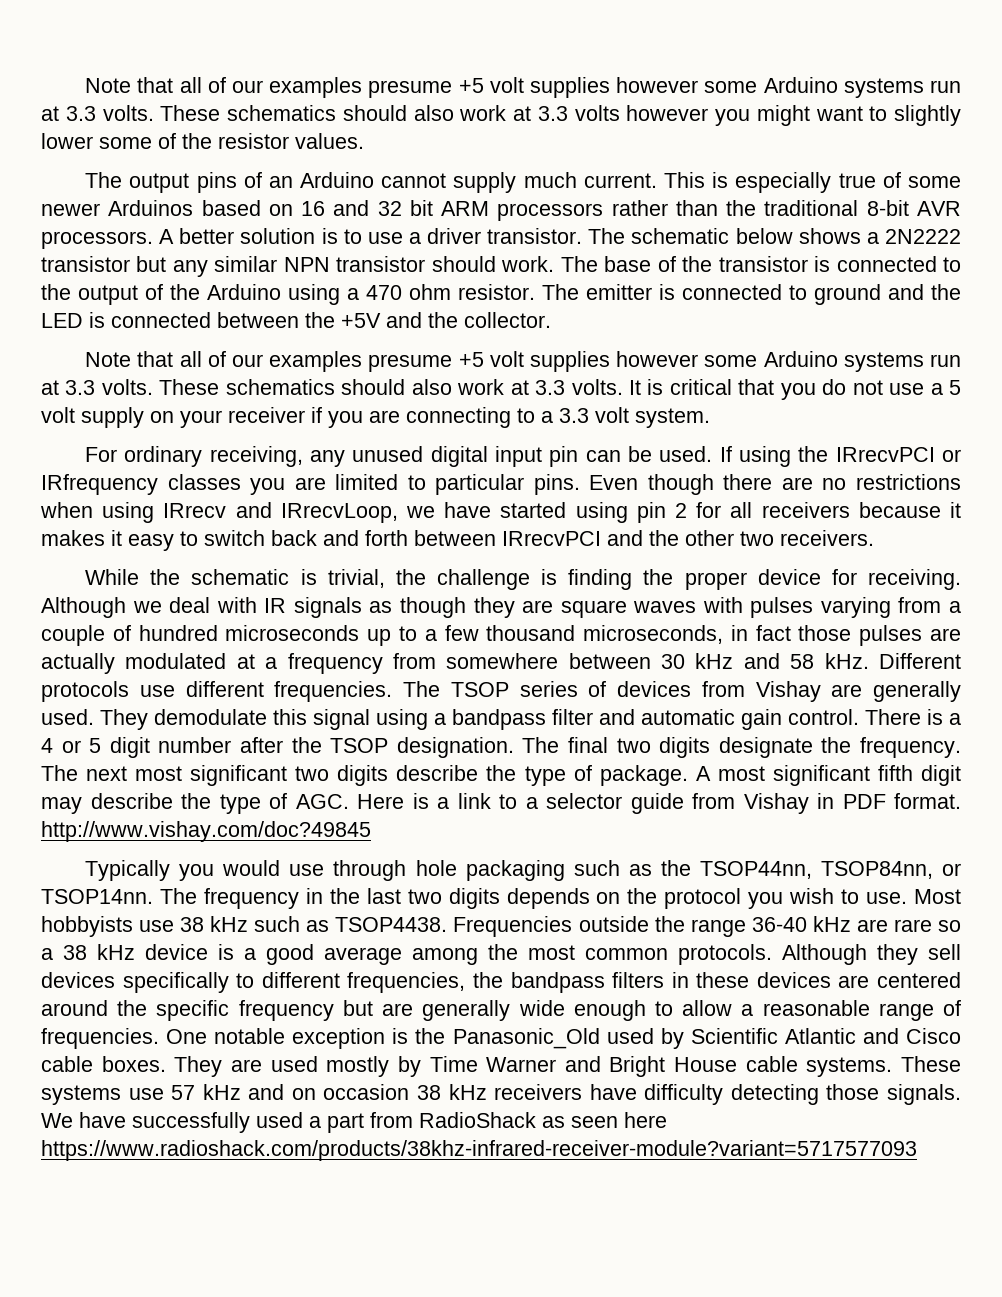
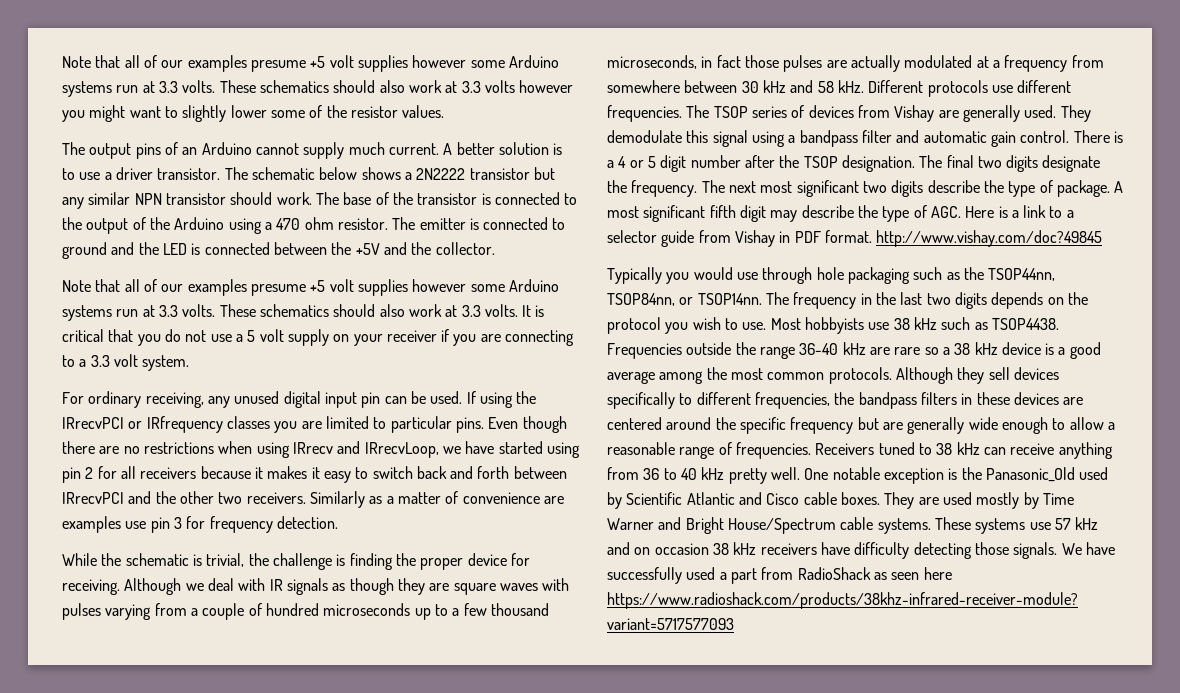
- This is especially true of some newer Arduinos based on 16 and 32 bit ARM processors rather than the traditional 8-bit AVR processors.
+ Similarly as a matter of convenience are examples use pin 3 for frequency detection.
+ Receivers tuned to 38 kHz can receive anything from 36 to 40 kHz pretty well.
- They are used mostly by Time Warner and Bright House cable systems.
+ They are used mostly by Time Warner and Bright House/Spectrum cable systems.

